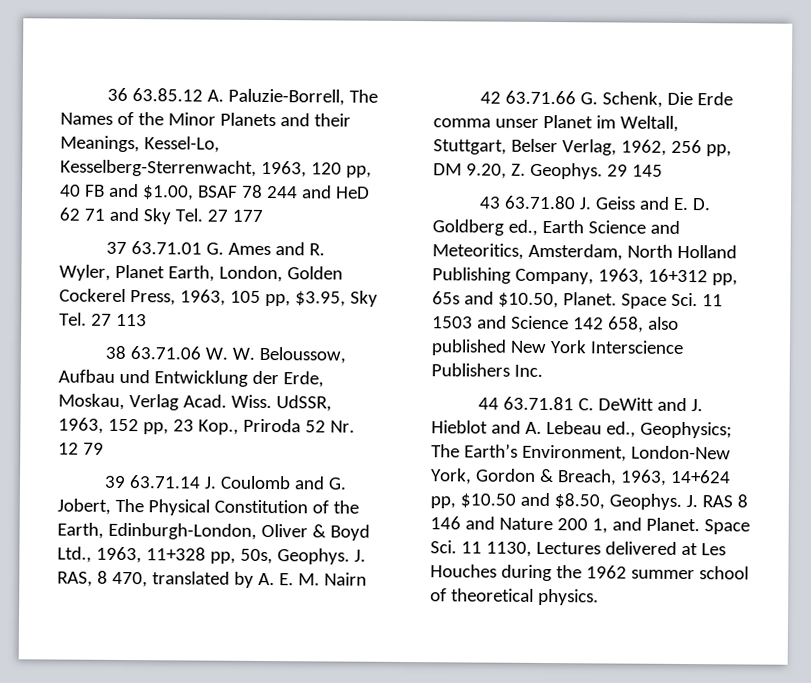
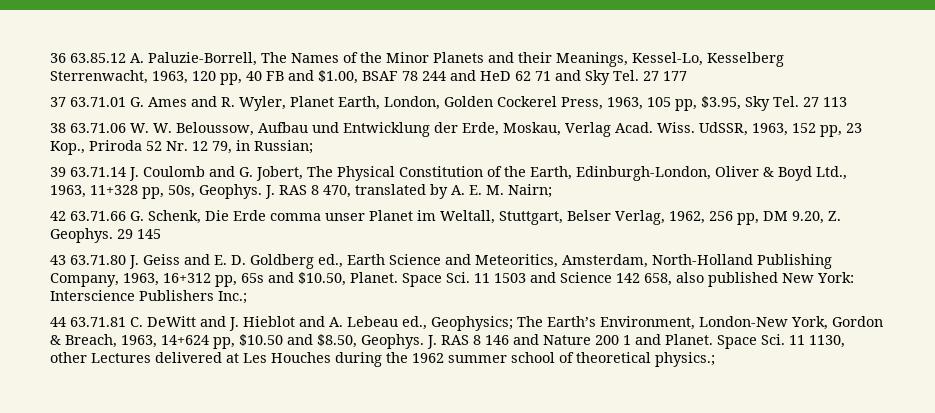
- 36 63.85.12 A. Paluzie-Borrell, The Names of the Minor Planets and their Meanings, Kessel-Lo, Kesselberg-Sterrenwacht, 1963, 120 pp, 40 FB and $1.00, BSAF 78 244 and HeD 62 71 and Sky Tel. 27 177
+ 36 63.85.12 A. Paluzie-Borrell, The Names of the Minor Planets and their Meanings, Kessel-Lo, Kesselberg Sterrenwacht, 1963, 120 pp, 40 FB and $1.00, BSAF 78 244 and HeD 62 71 and Sky Tel. 27 177
- UdSSR, 1963, 152 pp, 23 Kop., Priroda 52 Nr. 12 79
+ UdSSR, 1963, 152 pp, 23 Kop., Priroda 52 Nr. 12 79, in Russian;
- J. RAS, 8 470, translated by A. E. M. Nairn
+ J. RAS 8 470, translated by A. E. M. Nairn;
- 43 63.71.80 J. Geiss and E. D. Goldberg ed., Earth Science and Meteoritics, Amsterdam, North Holland Publishing Company, 1963, 16+312 pp, 65s and $10.50, Planet.
+ 43 63.71.80 J. Geiss and E. D. Goldberg ed., Earth Science and Meteoritics, Amsterdam, North-Holland Publishing Company, 1963, 16+312 pp, 65s and $10.50, Planet.
- Space Sci. 11 1503 and Science 142 658, also published New York Interscience Publishers Inc.
+ Space Sci. 11 1503 and Science 142 658, also published New York: Interscience Publishers Inc.;
- J. RAS 8 146 and Nature 200 1, and Planet.
+ J. RAS 8 146 and Nature 200 1 and Planet.
- Space Sci. 11 1130, Lectures delivered at Les Houches during the 1962 summer school of theoretical physics.
+ Space Sci. 11 1130, other Lectures delivered at Les Houches during the 1962 summer school of theoretical physics.;

